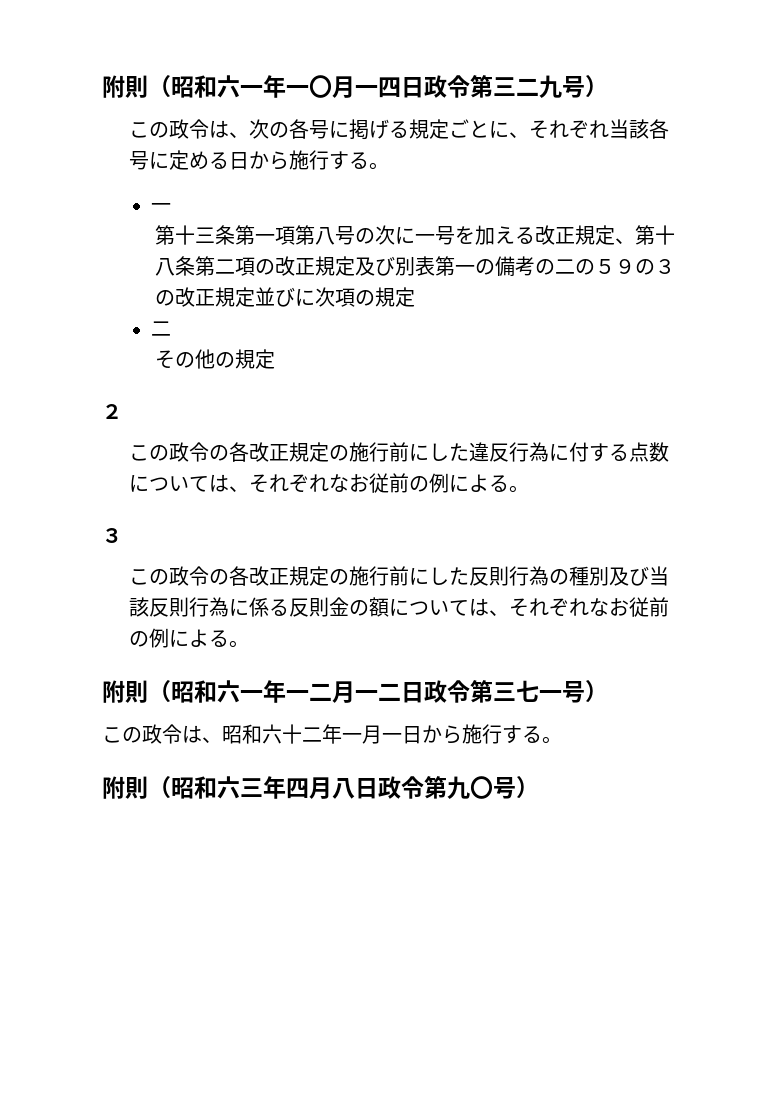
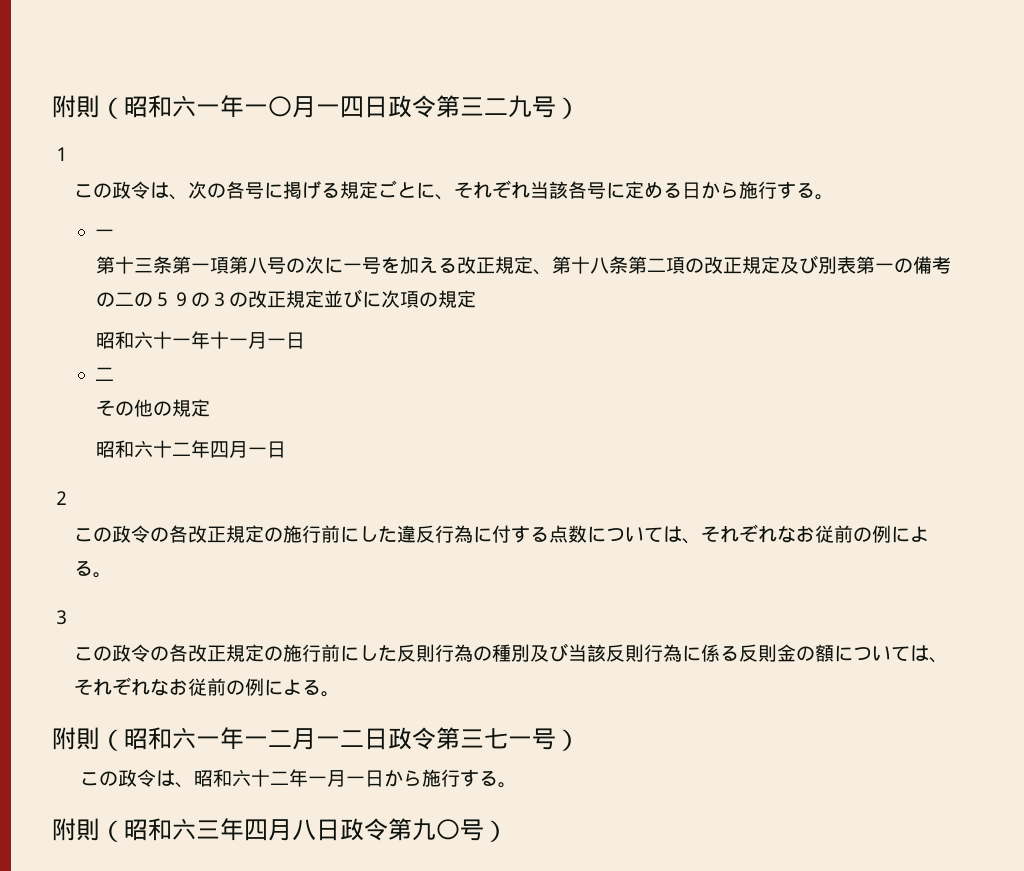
+ １
+ 昭和六十一年十一月一日
+ 昭和六十二年四月一日

